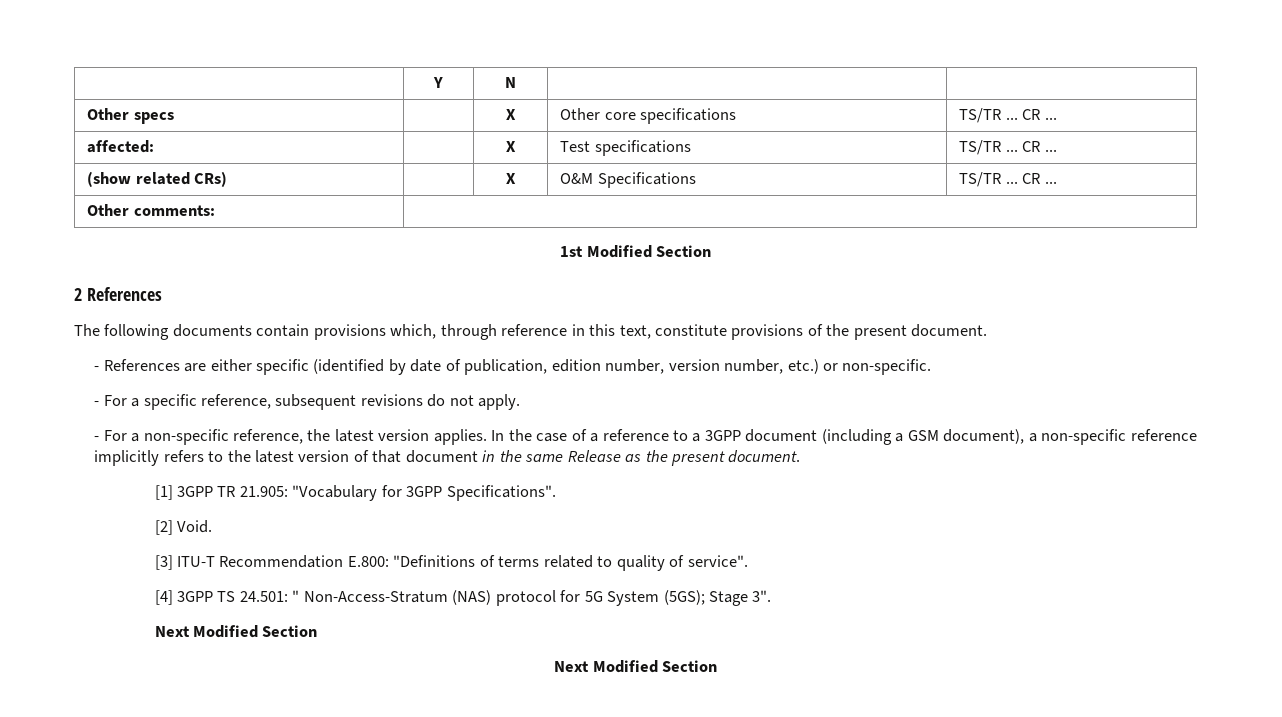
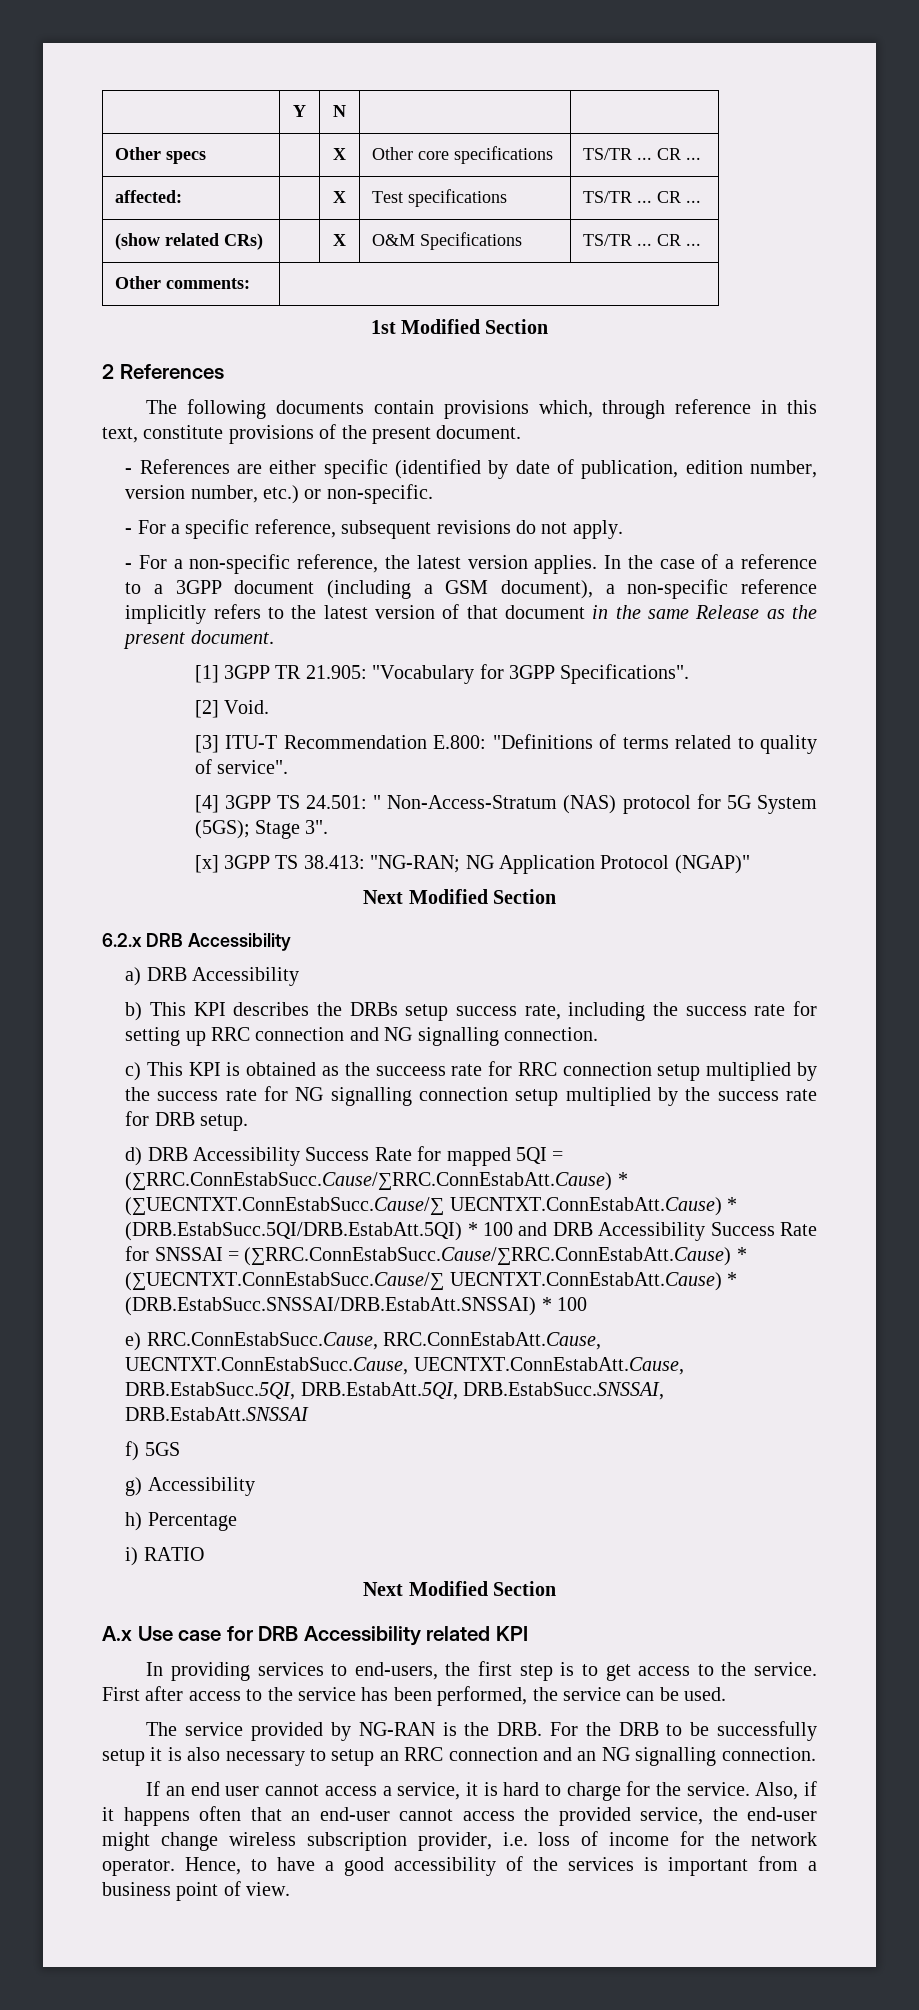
  [4] 3GPP TS 24.501: " Non-Access-Stratum (NAS) protocol for 5G System (5GS); Stage 3".
+ [x] 3GPP TS 38.413: "NG-RAN; NG Application Protocol (NGAP)"
  Next Modified Section
+ 6.2.x DRB Accessibility
+ a) DRB Accessibility
+ b) This KPI describes the DRBs setup success rate, including the success rate for setting up RRC connection and NG signalling connection.
+ c) This KPI is obtained as the succeess rate for RRC connection setup multiplied by the success rate for NG signalling connection setup multiplied by the success rate for DRB setup.
+ d) DRB Accessibility Success Rate for mapped 5QI = (∑RRC.ConnEstabSucc.Cause/∑RRC.ConnEstabAtt.Cause) * (∑UECNTXT.ConnEstabSucc.Cause/∑ UECNTXT.ConnEstabAtt.Cause) * (DRB.EstabSucc.5QI/DRB.EstabAtt.5QI) * 100 and DRB Accessibility Success Rate for SNSSAI = (∑RRC.ConnEstabSucc.Cause/∑RRC.ConnEstabAtt.Cause) * (∑UECNTXT.ConnEstabSucc.Cause/∑ UECNTXT.ConnEstabAtt.Cause) * (DRB.EstabSucc.SNSSAI/DRB.EstabAtt.SNSSAI) * 100
+ e) RRC.ConnEstabSucc.Cause, RRC.ConnEstabAtt.Cause, UECNTXT.ConnEstabSucc.Cause, UECNTXT.ConnEstabAtt.Cause, DRB.EstabSucc.5QI, DRB.EstabAtt.5QI, DRB.EstabSucc.SNSSAI, DRB.EstabAtt.SNSSAI
+ f) 5GS
+ g) Accessibility
+ h) Percentage
+ i) RATIO
  Next Modified Section
+ A.x Use case for DRB Accessibility related KPI
+ In providing services to end-users, the first step is to get access to the service. First after access to the service has been performed, the service can be used.
+ The service provided by NG-RAN is the DRB. For the DRB to be successfully setup it is also necessary to setup an RRC connection and an NG signalling connection.
+ If an end user cannot access a service, it is hard to charge for the service. Also, if it happens often that an end-user cannot access the provided service, the end-user might change wireless subscription provider, i.e. loss of income for the network operator. Hence, to have a good accessibility of the services is important from a business point of view.

